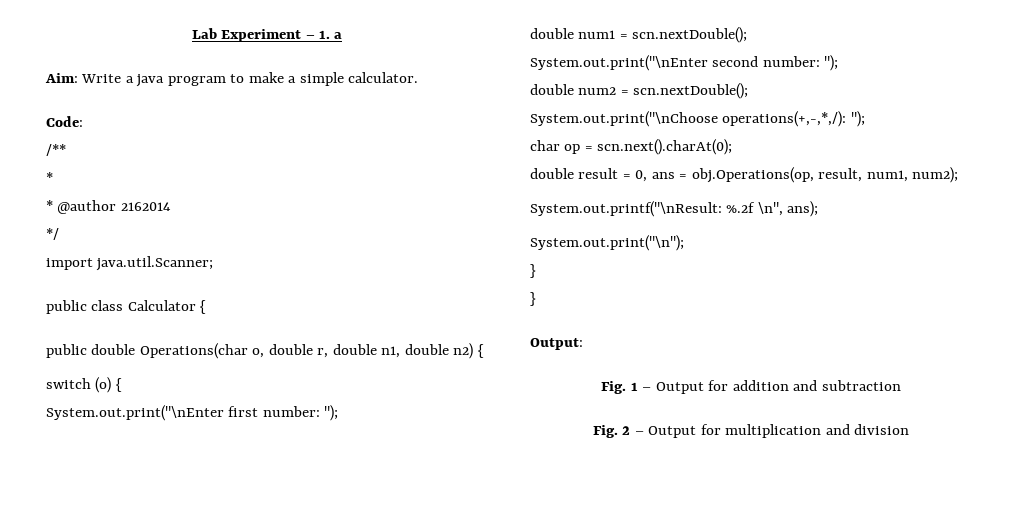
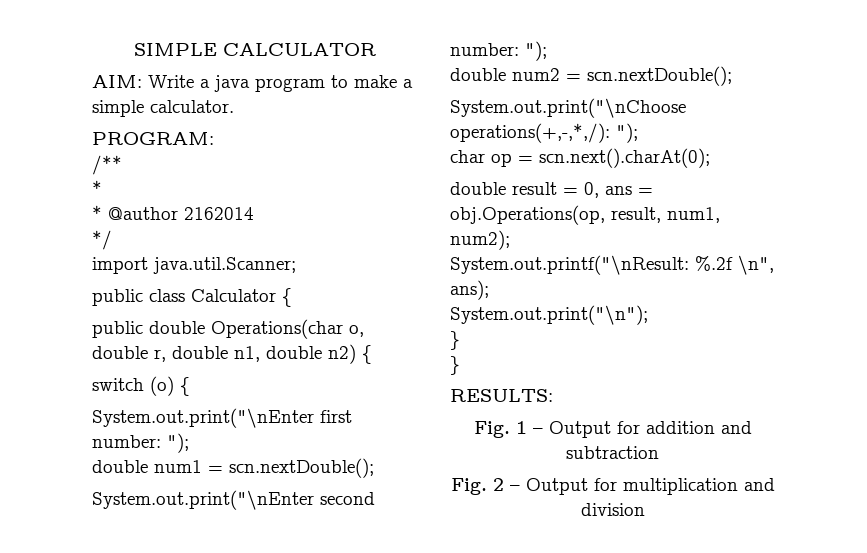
- Lab Experiment – 1. a
- Aim: Write a java program to make a simple calculator.
+ SIMPLE CALCULATOR
+ AIM: Write a java program to make a simple calculator.
- Code:
+ PROGRAM:
- Output:
+ RESULTS:

